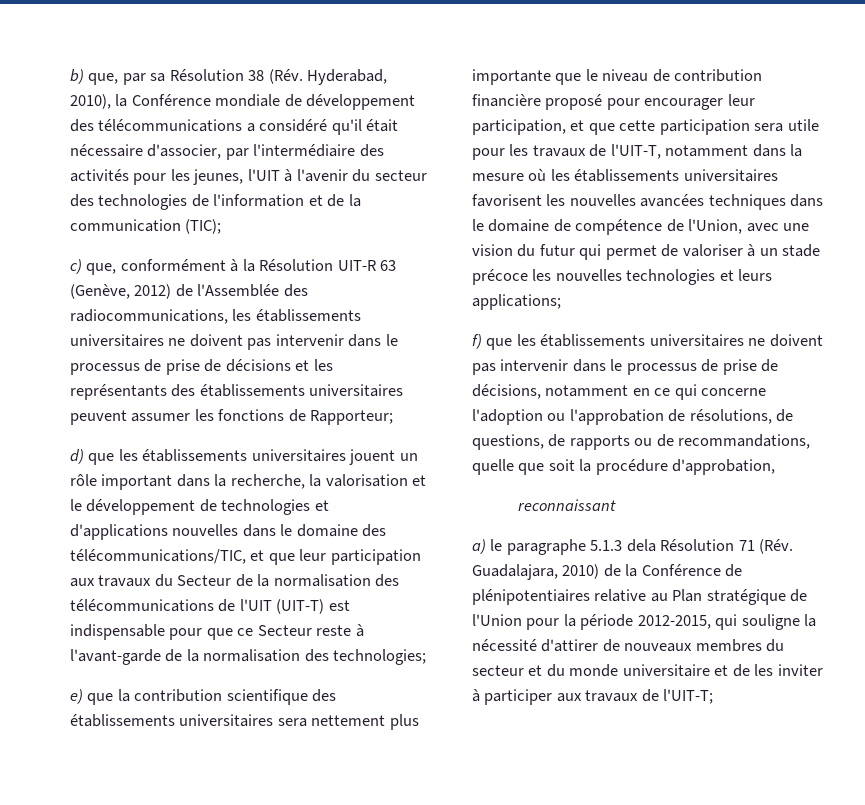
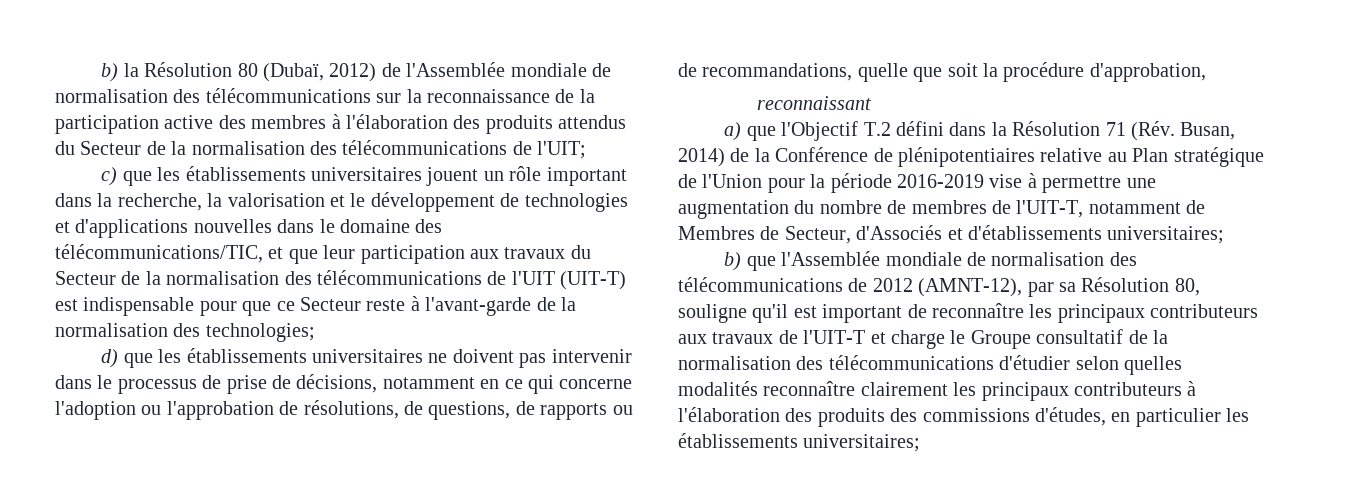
- b) que, par sa Résolution 38 (Rév. Hyderabad, 2010), la Conférence mondiale de développement des télécommunications a considéré qu'il était nécessaire d'associer, par l'intermédiaire des activités pour les jeunes, l'UIT à l'avenir du secteur des technologies de l'information et de la communication (TIC);
- c) que, conformément à la Résolution UIT-R 63 (Genève, 2012) de l'Assemblée des radiocommunications, les établissements universitaires ne doivent pas intervenir dans le processus de prise de décisions et les représentants des établissements universitaires peuvent assumer les fonctions de Rapporteur;
- d) que les établissements universitaires jouent un rôle important dans la recherche, la valorisation et le développement de technologies et d'applications nouvelles dans le domaine des télécommunications/TIC, et que leur participation aux travaux du Secteur de la normalisation des télécommunications de l'UIT (UIT-T) est indispensable pour que ce Secteur reste à l'avant-garde de la normalisation des technologies;
+ b) la Résolution 80 (Dubaï, 2012) de l'Assemblée mondiale de normalisation des télécommunications sur la reconnaissance de la participation active des membres à l'élaboration des produits attendus du Secteur de la normalisation des télécommunications de l'UIT;
+ c) que les établissements universitaires jouent un rôle important dans la recherche, la valorisation et le développement de technologies et d'applications nouvelles dans le domaine des télécommunications/TIC, et que leur participation aux travaux du Secteur de la normalisation des télécommunications de l'UIT (UIT-T) est indispensable pour que ce Secteur reste à l'avant-garde de la normalisation des technologies;
- e) que la contribution scientifique des établissements universitaires sera nettement plus importante que le niveau de contribution financière proposé pour encourager leur participation, et que cette participation sera utile pour les travaux de l'UIT-T, notamment dans la mesure où les établissements universitaires favorisent les nouvelles avancées techniques dans le domaine de compétence de l'Union, avec une vision du futur qui permet de valoriser à un stade précoce les nouvelles technologies et leurs applications;
- f) que les établissements universitaires ne doivent pas intervenir dans le processus de prise de décisions, notamment en ce qui concerne l'adoption ou l'approbation de résolutions, de questions, de rapports ou de recommandations, quelle que soit la procédure d'approbation,
+ d) que les établissements universitaires ne doivent pas intervenir dans le processus de prise de décisions, notamment en ce qui concerne l'adoption ou l'approbation de résolutions, de questions, de rapports ou de recommandations, quelle que soit la procédure d'approbation,
- a) le paragraphe 5.1.3 dela Résolution 71 (Rév. Guadalajara, 2010) de la Conférence de plénipotentiaires relative au Plan stratégique de l'Union pour la période 2012-2015, qui souligne la nécessité d'attirer de nouveaux membres du secteur et du monde universitaire et de les inviter à participer aux travaux de l'UIT-T;
+ a) que l'Objectif T.2 défini dans la Résolution 71 (Rév. Busan, 2014) de la Conférence de plénipotentiaires relative au Plan stratégique de l'Union pour la période 2016-2019 vise à permettre une augmentation du nombre de membres de l'UIT-T, notamment de Membres de Secteur, d'Associés et d'établissements universitaires;
+ b) que l'Assemblée mondiale de normalisation des télécommunications de 2012 (AMNT-12), par sa Résolution 80, souligne qu'il est important de reconnaître les principaux contributeurs aux travaux de l'UIT-T et charge le Groupe consultatif de la normalisation des télécommunications d'étudier selon quelles modalités reconnaître clairement les principaux contributeurs à l'élaboration des produits des commissions d'études, en particulier les établissements universitaires;

